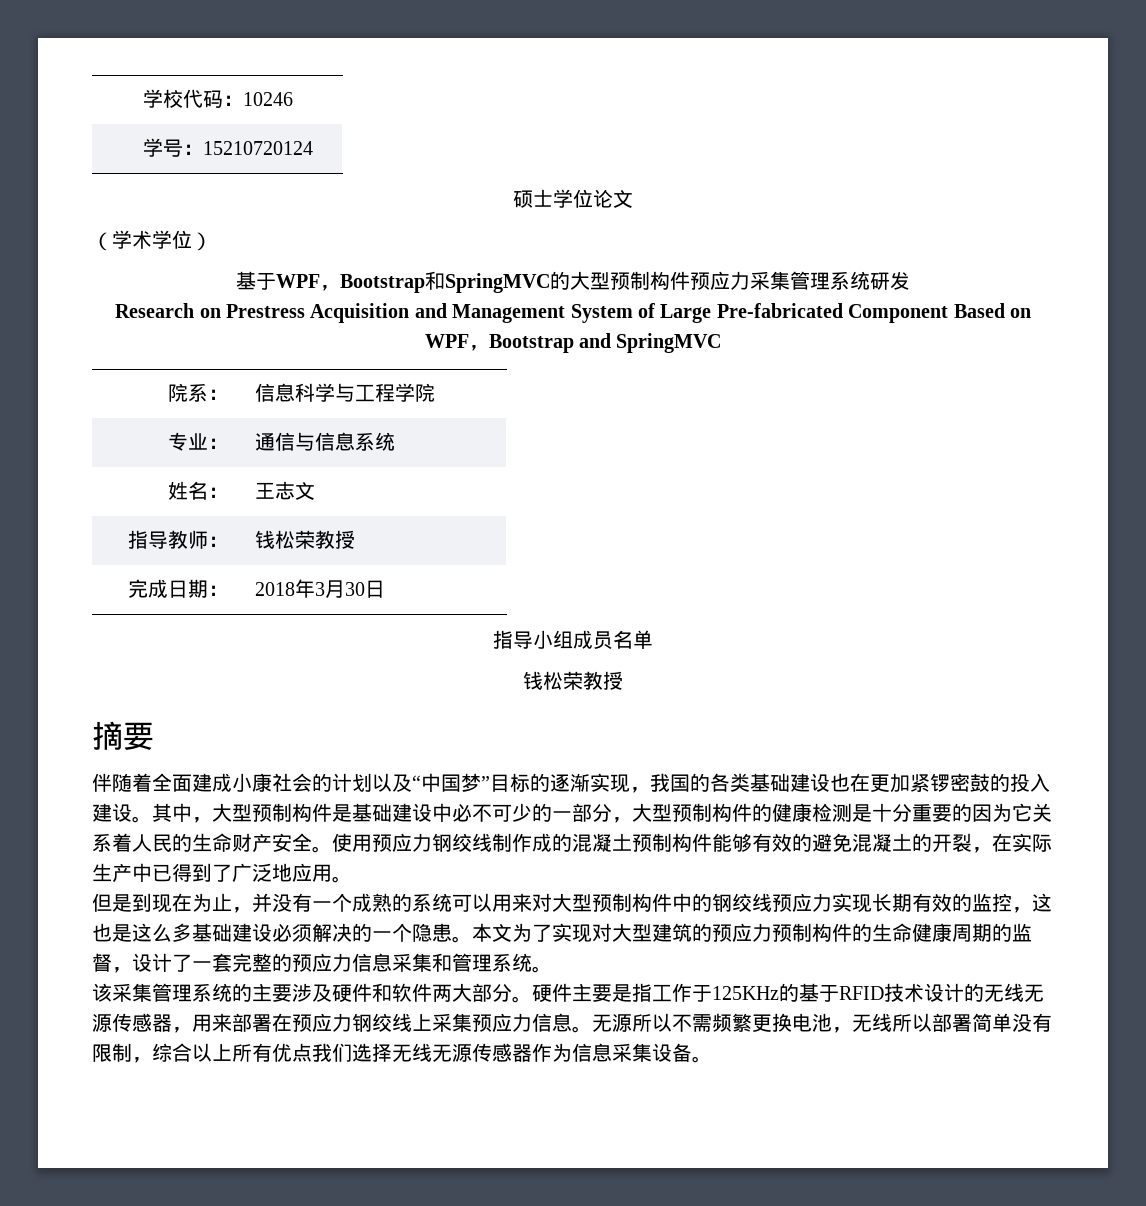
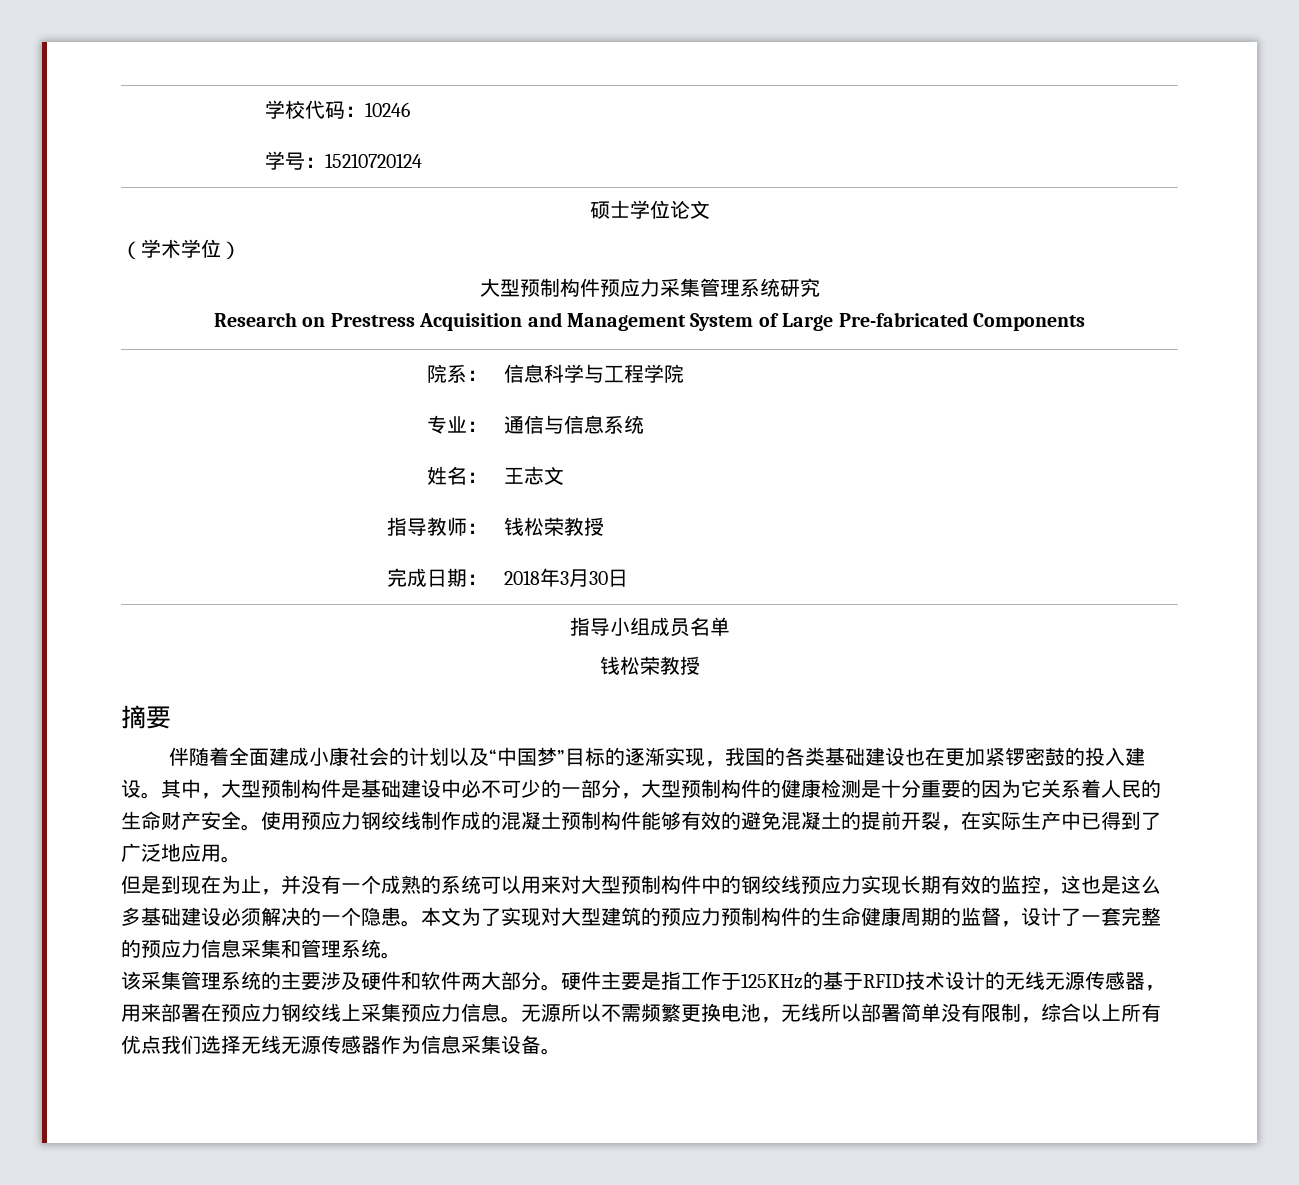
- 基于WPF，Bootstrap和SpringMVC的大型预制构件预应力采集管理系统研发
+ 大型预制构件预应力采集管理系统研究
- Research on Prestress Acquisition and Management System of Large Pre-fabricated Component Based on WPF，Bootstrap and SpringMVC
+ Research on Prestress Acquisition and Management System of Large Pre-fabricated Components
- 使用预应力钢绞线制作成的混凝土预制构件能够有效的避免混凝土的开裂，在实际生产中已得到了广泛地应用。
+ 使用预应力钢绞线制作成的混凝土预制构件能够有效的避免混凝土的提前开裂，在实际生产中已得到了广泛地应用。

